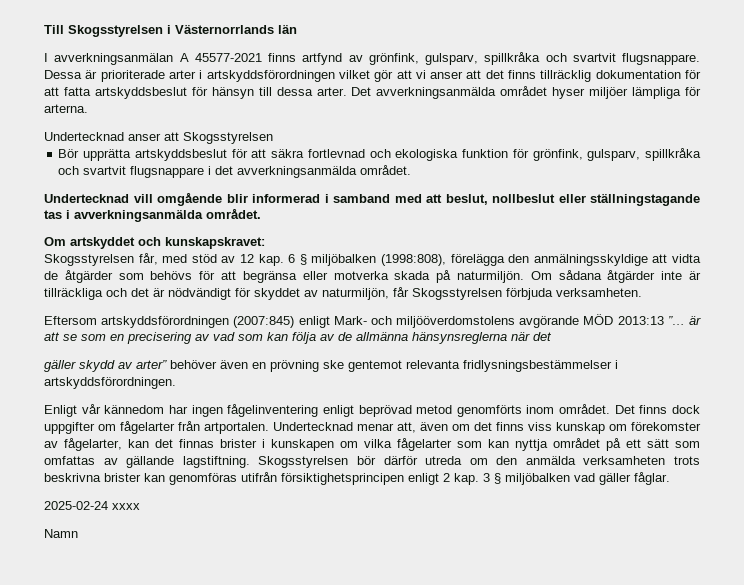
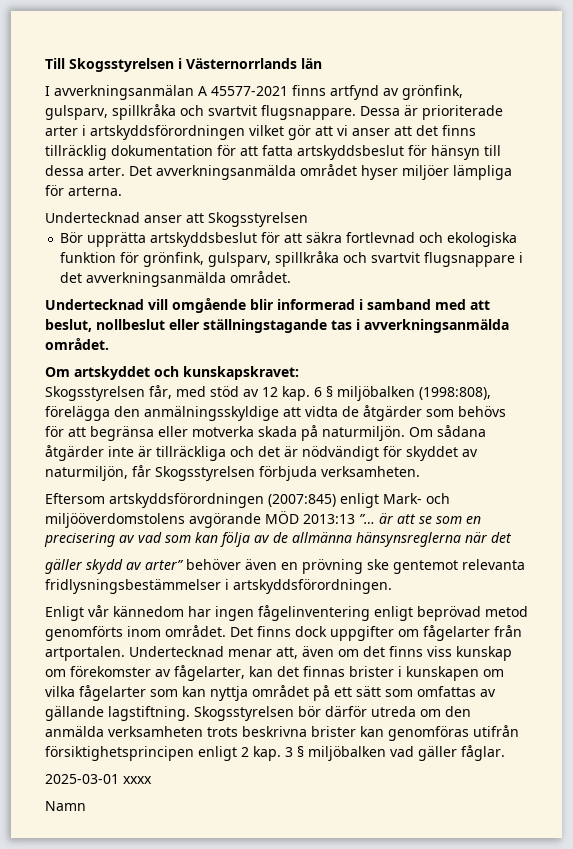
- 2025-02-24 xxxx
+ 2025-03-01 xxxx

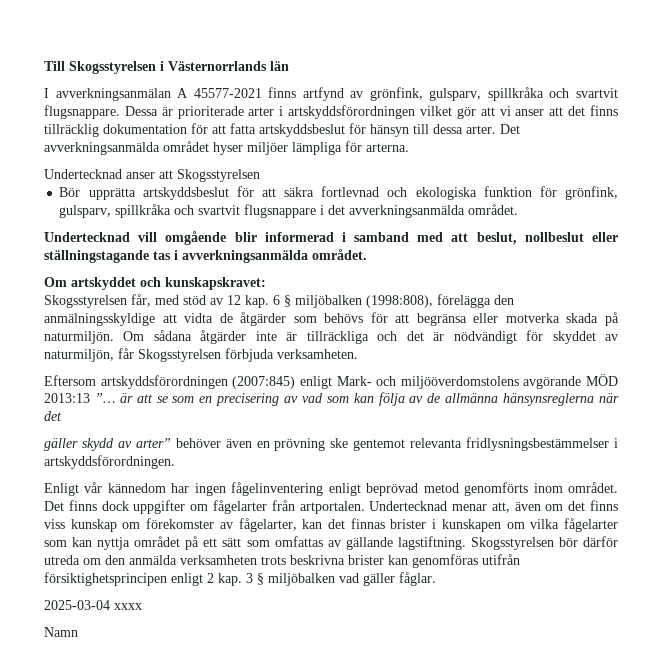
- 2025-03-01 xxxx
+ 2025-03-04 xxxx

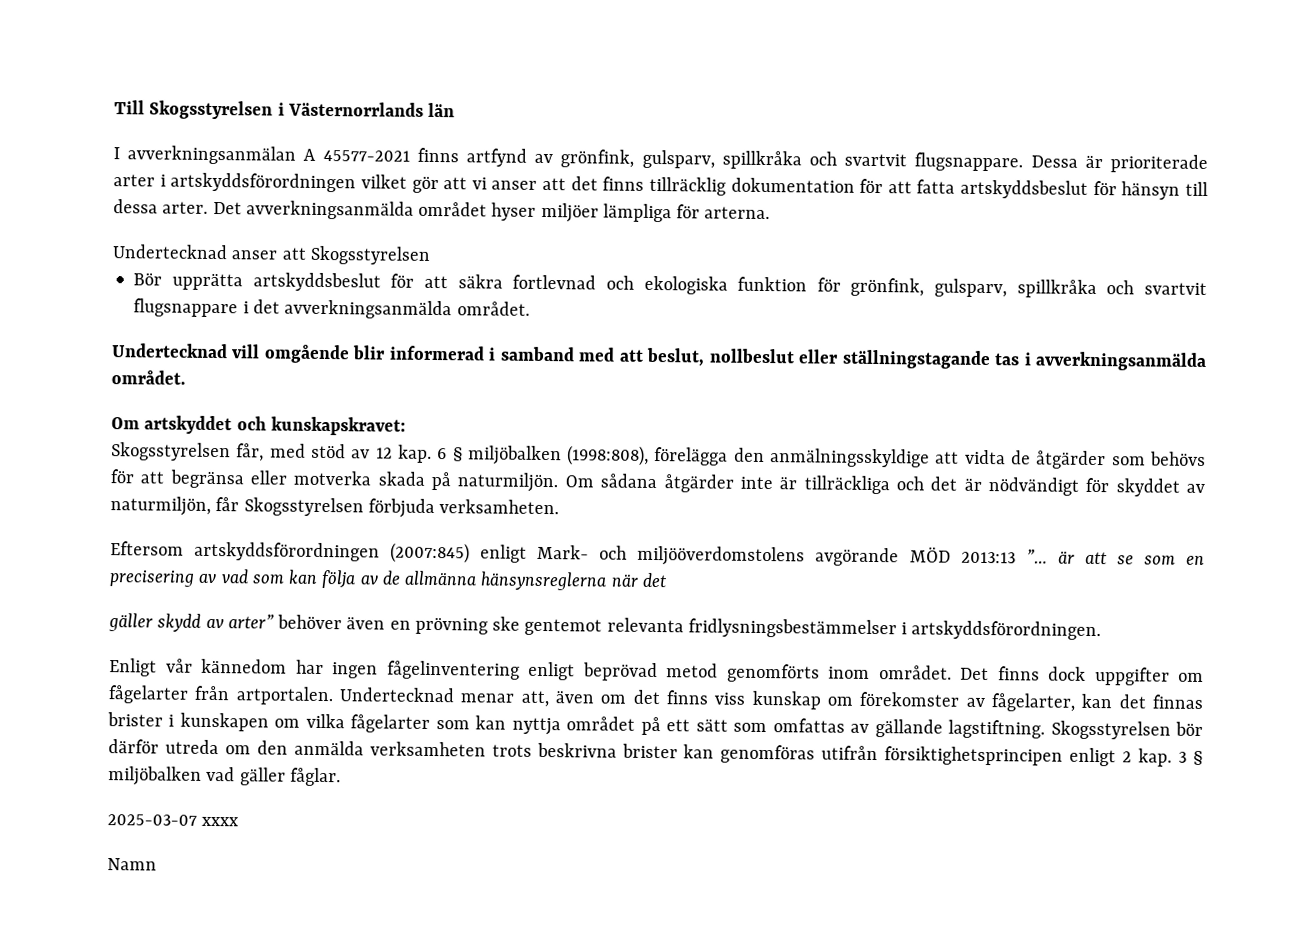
- 2025-03-04 xxxx
+ 2025-03-07 xxxx

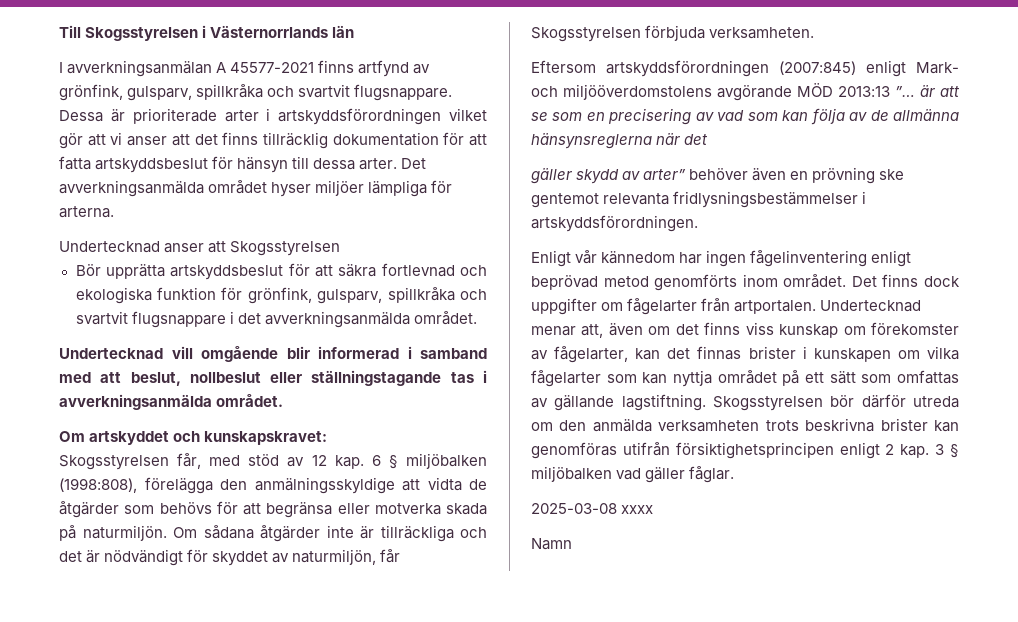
- 2025-03-07 xxxx
+ 2025-03-08 xxxx

